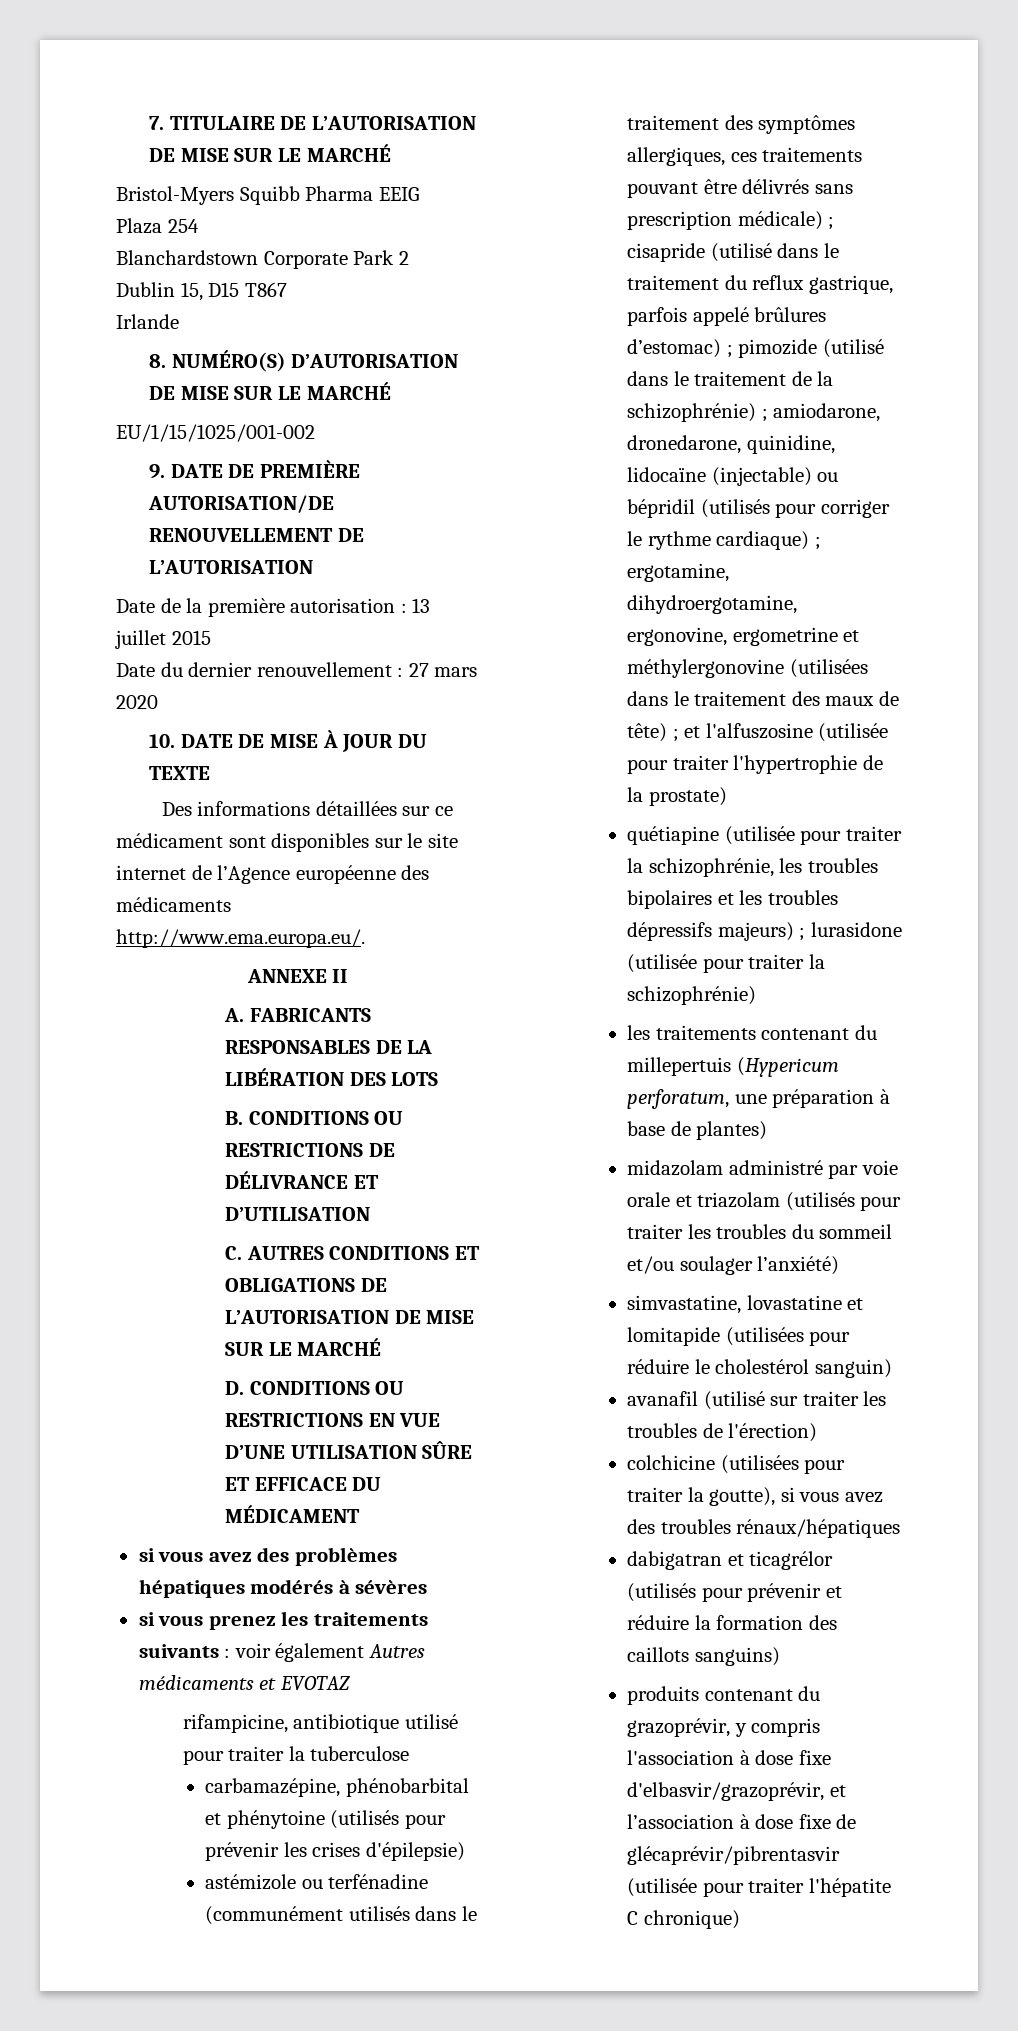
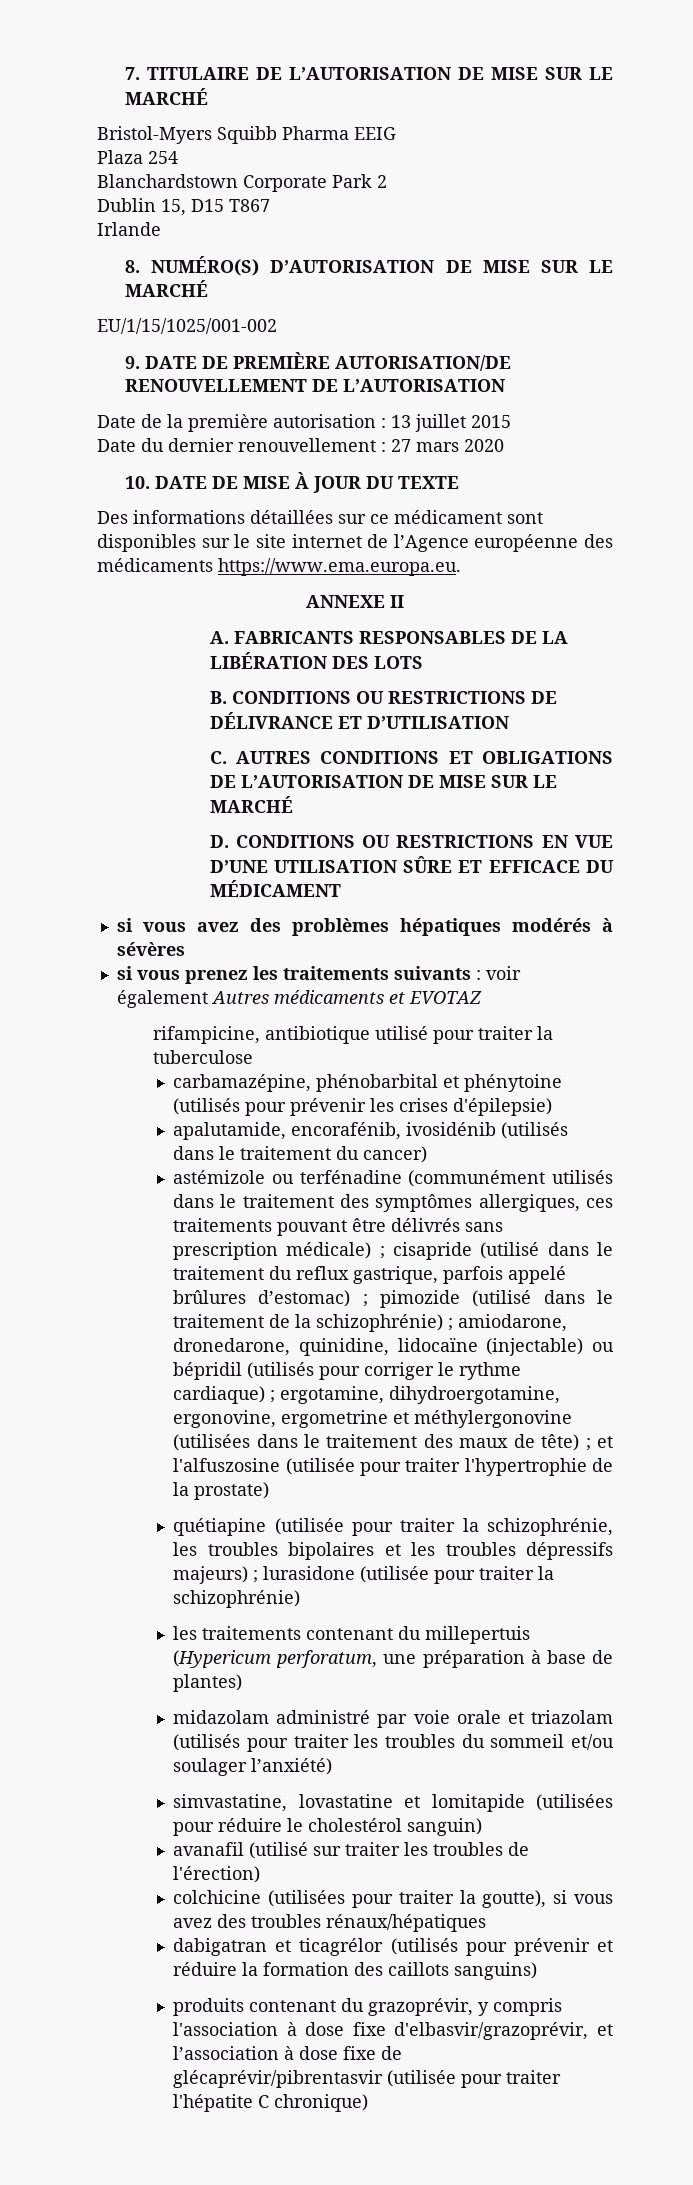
- Des informations détaillées sur ce médicament sont disponibles sur le site internet de l’Agence européenne des médicaments http://www.ema.europa.eu/.
+ Des informations détaillées sur ce médicament sont disponibles sur le site internet de l’Agence européenne des médicaments https://www.ema.europa.eu.
+ apalutamide, encorafénib, ivosidénib (utilisés dans le traitement du cancer)

